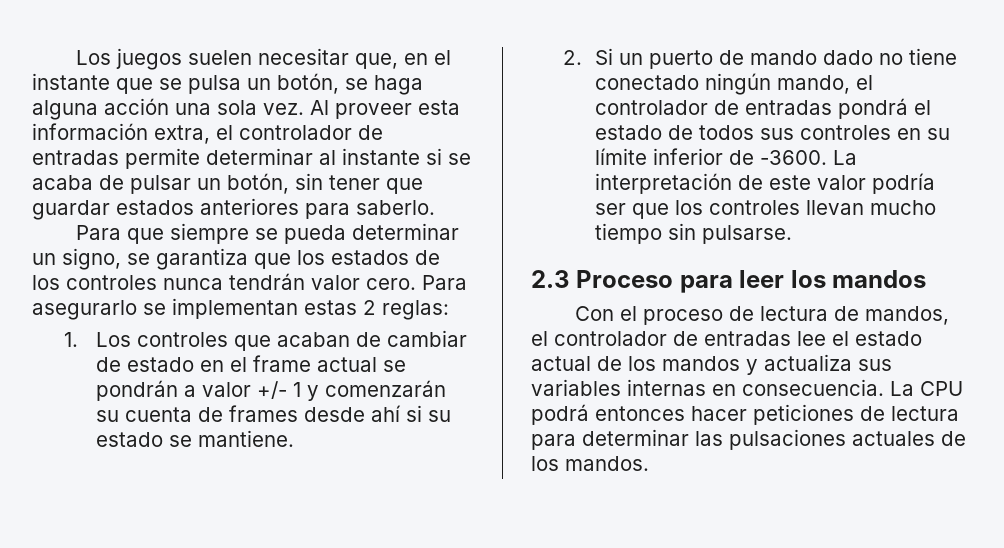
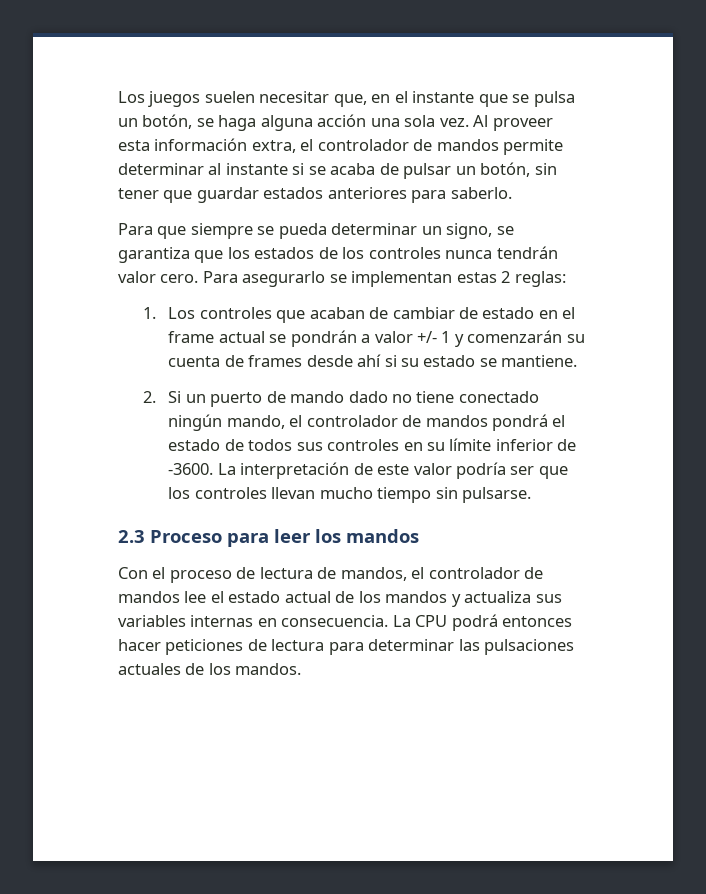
- Al proveer esta información extra, el controlador de entradas permite determinar al instante si se acaba de pulsar un botón, sin tener que guardar estados anteriores para saberlo.
+ Al proveer esta información extra, el controlador de mandos permite determinar al instante si se acaba de pulsar un botón, sin tener que guardar estados anteriores para saberlo.
- 2. Si un puerto de mando dado no tiene conectado ningún mando, el controlador de entradas pondrá el estado de todos sus controles en su límite inferior de -3600.
+ 2. Si un puerto de mando dado no tiene conectado ningún mando, el controlador de mandos pondrá el estado de todos sus controles en su límite inferior de -3600.
- Con el proceso de lectura de mandos, el controlador de entradas lee el estado actual de los mandos y actualiza sus variables internas en consecuencia.
+ Con el proceso de lectura de mandos, el controlador de mandos lee el estado actual de los mandos y actualiza sus variables internas en consecuencia.

